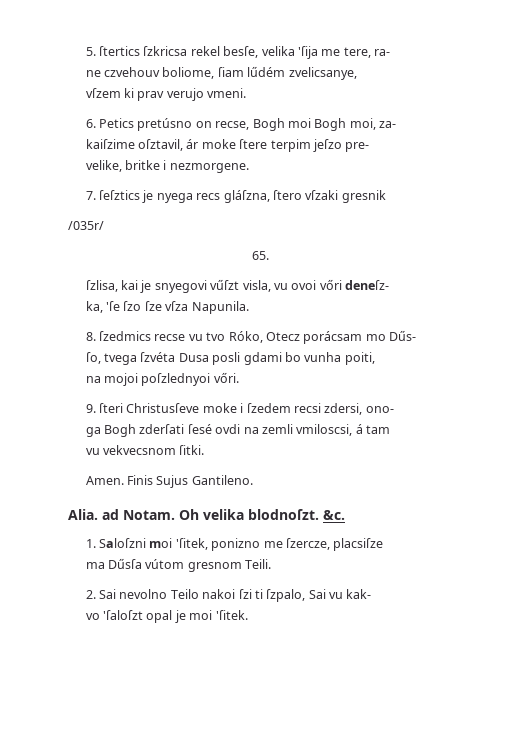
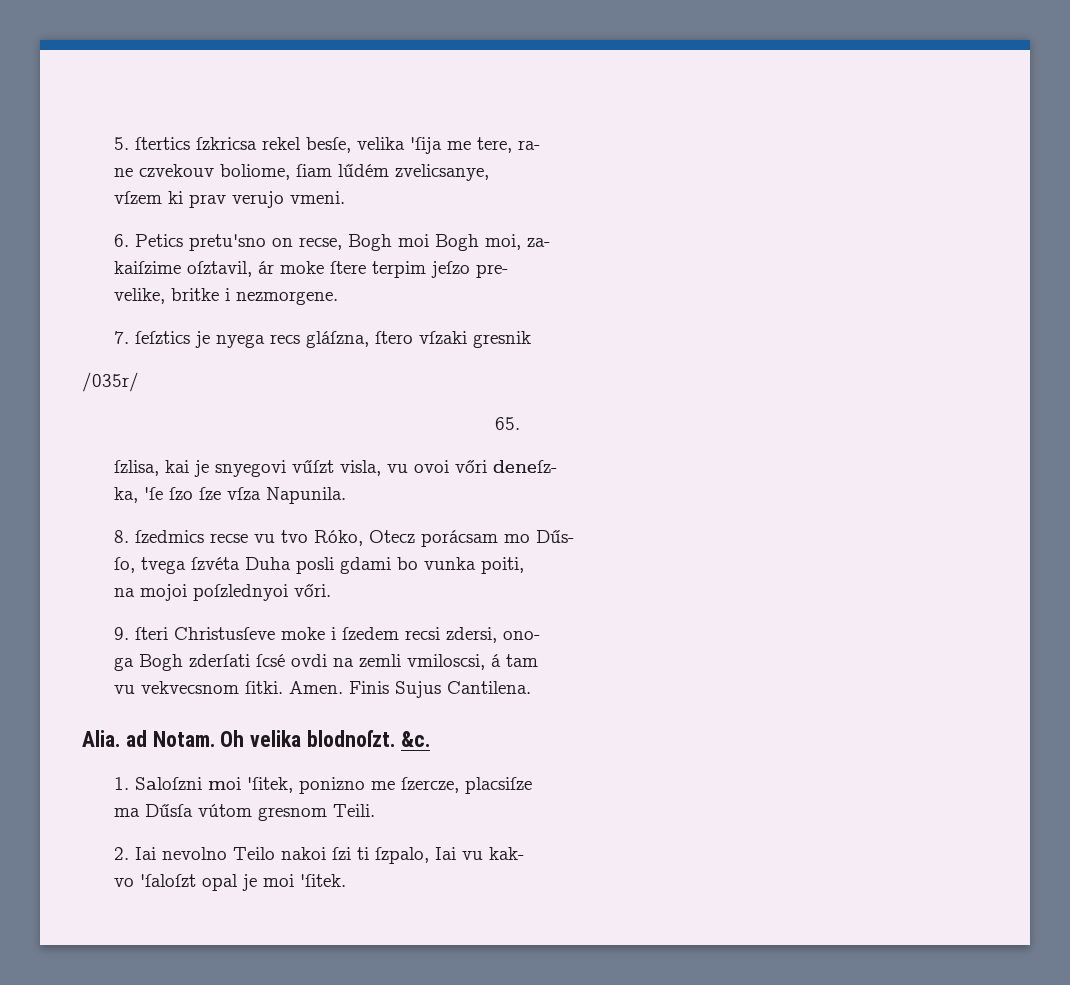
- ne czvehouv boliome, ſiam lűdém zvelicsanye,
+ ne czvekouv boliome, ſiam lűdém zvelicsanye,
- 6. Petics pretúsno on recse, Bogh moi Bogh moi, za-
+ 6. Petics pretu'sno on recse, Bogh moi Bogh moi, za-
- ſo, tvega ſzvéta Dusa posli gdami bo vunha poiti,
+ ſo, tvega ſzvéta Duha posli gdami bo vunka poiti,
- ga Bogh zderſati ſesé ovdi na zemli vmiloscsi, á tam
+ ga Bogh zderſati ſcsé ovdi na zemli vmiloscsi, á tam
- vu vekvecsnom ſitki.
- Amen.
+ vu vekvecsnom ſitki. Amen.
- Finis Sujus Gantileno.
+ Finis Sujus Cantilena.
- 2. Sai nevolno Teilo nakoi ſzi ti ſzpalo, Sai vu kak-
+ 2. Iai nevolno Teilo nakoi ſzi ti ſzpalo, Iai vu kak-

